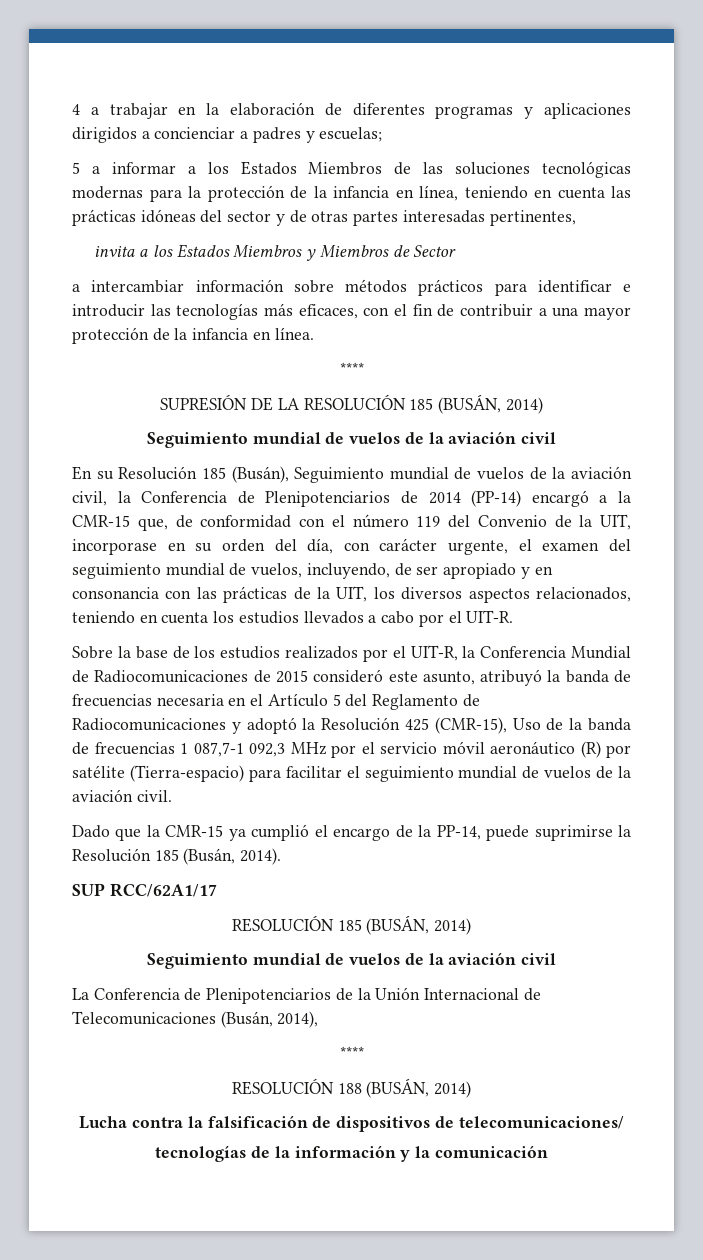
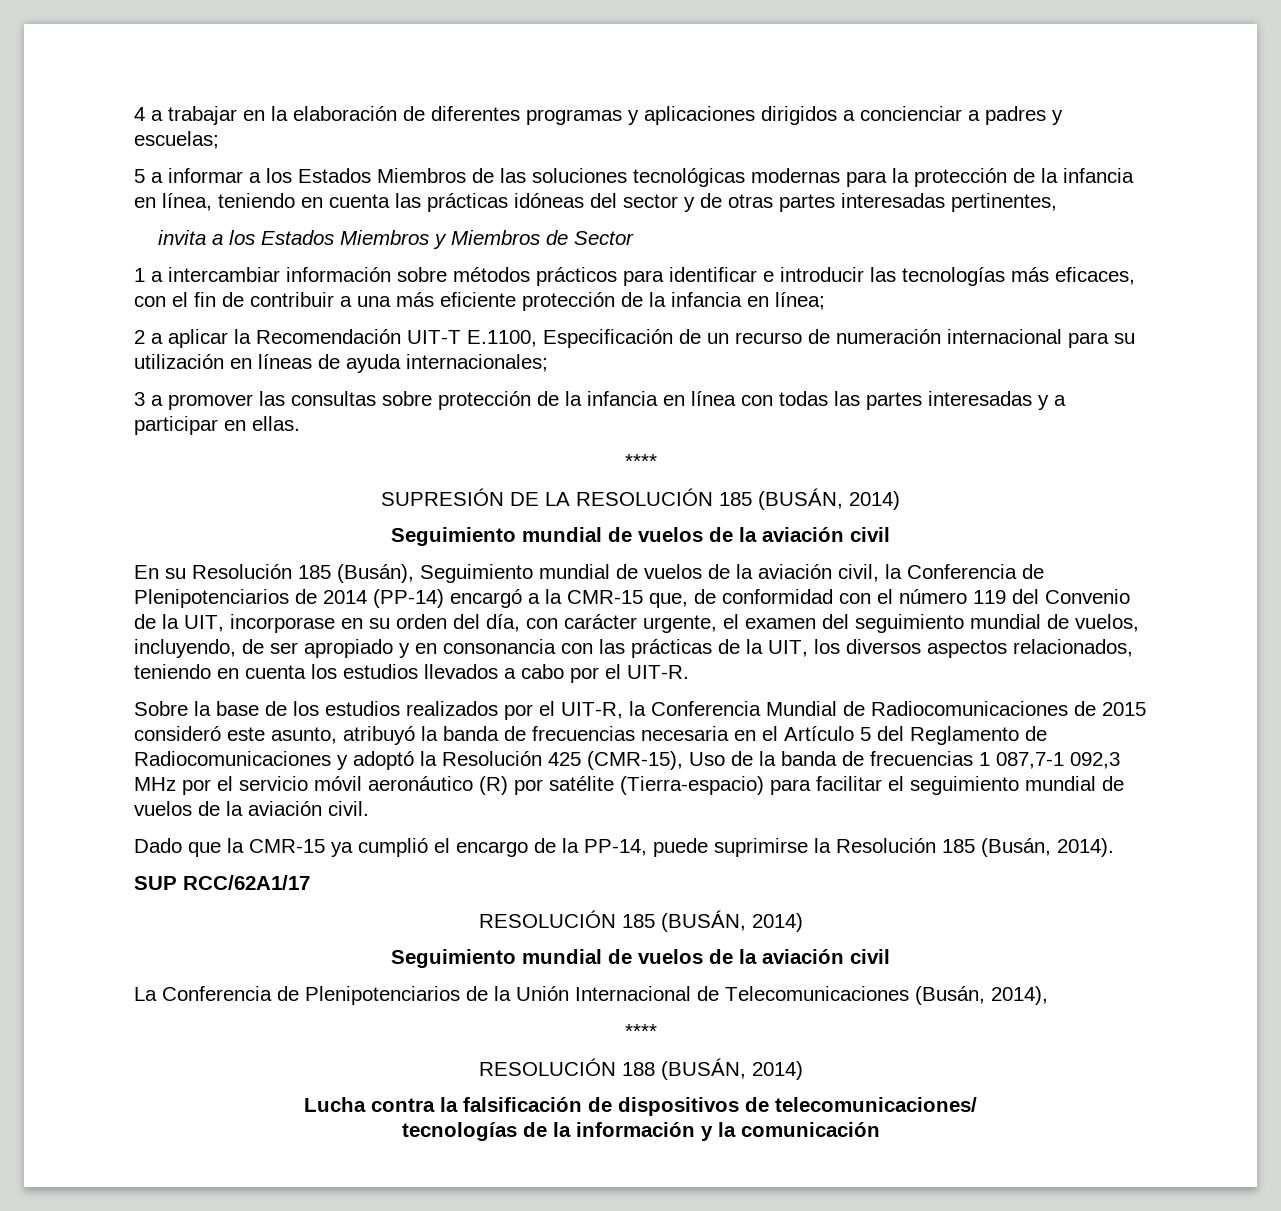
- a intercambiar información sobre métodos prácticos para identificar e introducir las tecnologías más eficaces, con el fin de contribuir a una mayor protección de la infancia en línea.
+ 1 a intercambiar información sobre métodos prácticos para identificar e introducir las tecnologías más eficaces, con el fin de contribuir a una más eficiente protección de la infancia en línea;
+ 2 a aplicar la Recomendación UIT-T E.1100, Especificación de un recurso de numeración internacional para su utilización en líneas de ayuda internacionales;
+ 3 a promover las consultas sobre protección de la infancia en línea con todas las partes interesadas y a participar en ellas.

